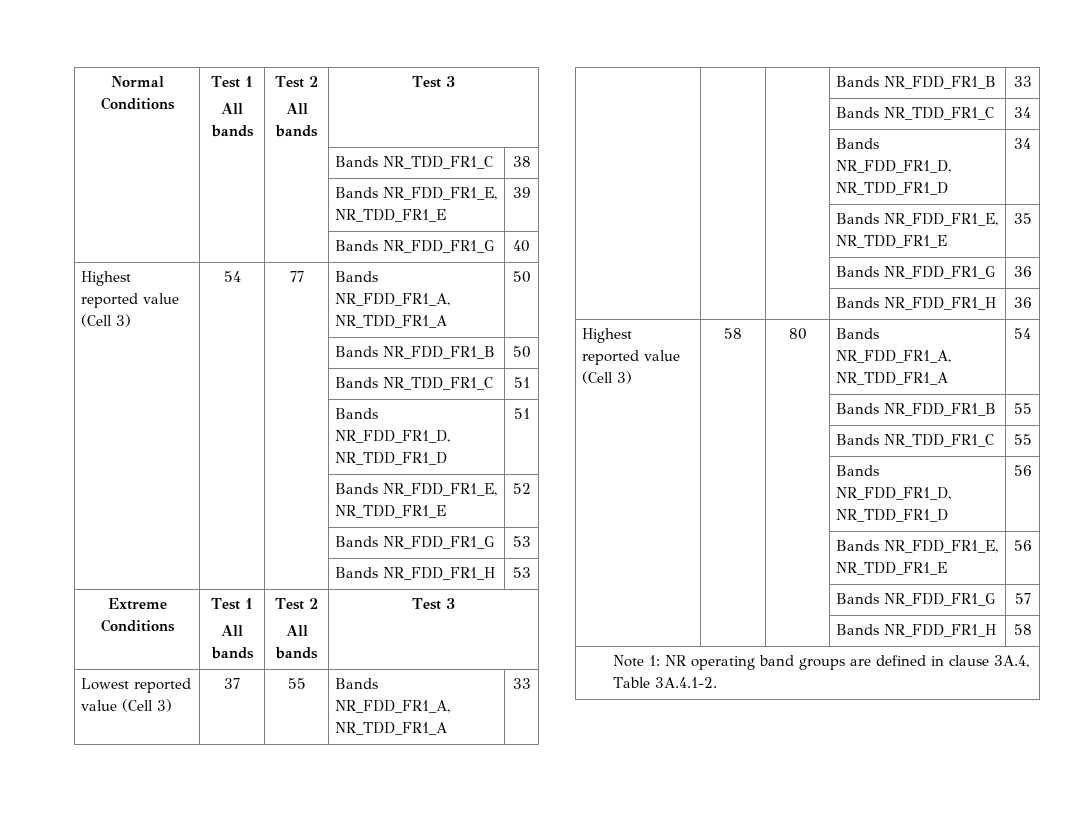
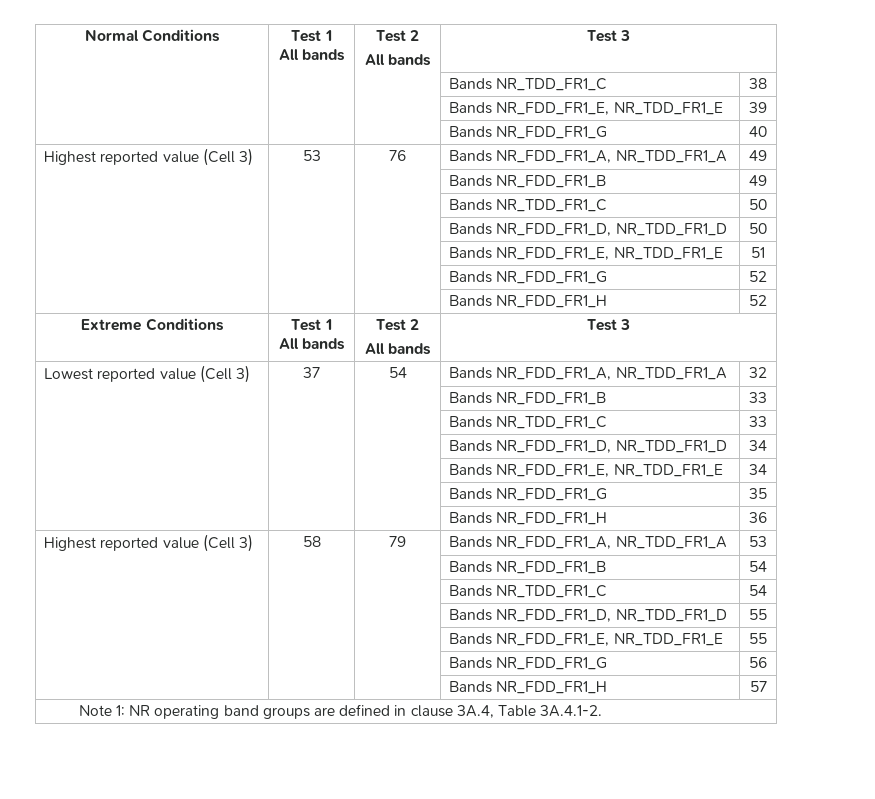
- Highest reported value (Cell 3) | 54 | 77 | Bands NR_FDD_FR1_A, NR_TDD_FR1_A | 50
- | | | Bands NR_FDD_FR1_B | 50
- | | | Bands NR_TDD_FR1_C | 51
- | | | Bands NR_FDD_FR1_D, NR_TDD_FR1_D | 51
- | | | Bands NR_FDD_FR1_E, NR_TDD_FR1_E | 52
- | | | Bands NR_FDD_FR1_G | 53
- | | | Bands NR_FDD_FR1_H | 53
+ Highest reported value (Cell 3) | 53 | 76 | Bands NR_FDD_FR1_A, NR_TDD_FR1_A | 49
+ | | | Bands NR_FDD_FR1_B | 49
+ | | | Bands NR_TDD_FR1_C | 50
+ | | | Bands NR_FDD_FR1_D, NR_TDD_FR1_D | 50
+ | | | Bands NR_FDD_FR1_E, NR_TDD_FR1_E | 51
+ | | | Bands NR_FDD_FR1_G | 52
+ | | | Bands NR_FDD_FR1_H | 52
- Lowest reported value (Cell 3) | 37 | 55 | Bands NR_FDD_FR1_A, NR_TDD_FR1_A | 33
+ Lowest reported value (Cell 3) | 37 | 54 | Bands NR_FDD_FR1_A, NR_TDD_FR1_A | 32
- | | | Bands NR_TDD_FR1_C | 34
+ | | | Bands NR_TDD_FR1_C | 33
- | | | Bands NR_FDD_FR1_E, NR_TDD_FR1_E | 35
- | | | Bands NR_FDD_FR1_G | 36
+ | | | Bands NR_FDD_FR1_E, NR_TDD_FR1_E | 34
+ | | | Bands NR_FDD_FR1_G | 35
- Highest reported value (Cell 3) | 58 | 80 | Bands NR_FDD_FR1_A, NR_TDD_FR1_A | 54
- | | | Bands NR_FDD_FR1_B | 55
- | | | Bands NR_TDD_FR1_C | 55
- | | | Bands NR_FDD_FR1_D, NR_TDD_FR1_D | 56
- | | | Bands NR_FDD_FR1_E, NR_TDD_FR1_E | 56
- | | | Bands NR_FDD_FR1_G | 57
- | | | Bands NR_FDD_FR1_H | 58
+ Highest reported value (Cell 3) | 58 | 79 | Bands NR_FDD_FR1_A, NR_TDD_FR1_A | 53
+ | | | Bands NR_FDD_FR1_B | 54
+ | | | Bands NR_TDD_FR1_C | 54
+ | | | Bands NR_FDD_FR1_D, NR_TDD_FR1_D | 55
+ | | | Bands NR_FDD_FR1_E, NR_TDD_FR1_E | 55
+ | | | Bands NR_FDD_FR1_G | 56
+ | | | Bands NR_FDD_FR1_H | 57

